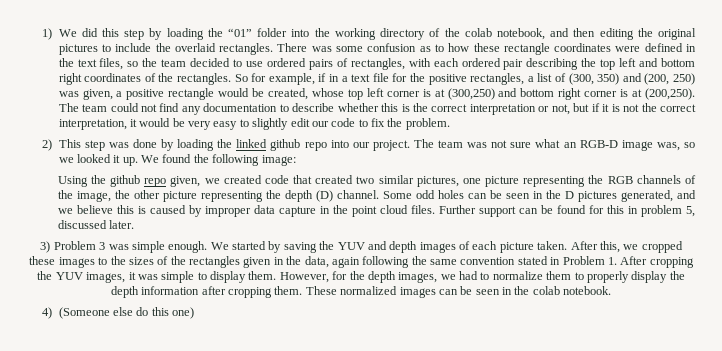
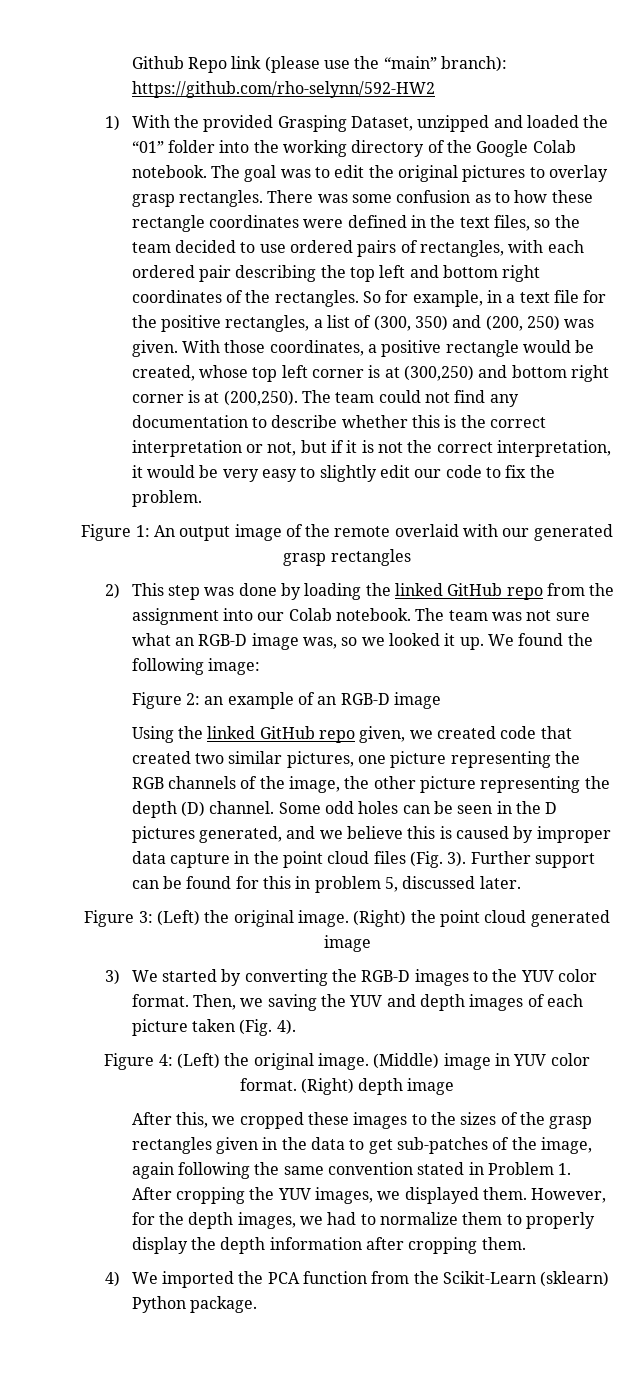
- 1) We did this step by loading the “01” folder into the working directory of the colab notebook, and then editing the original pictures to include the overlaid rectangles.
+ Github Repo link (please use the “main” branch): https://github.com/rho-selynn/592-HW2
+ 1) With the provided Grasping Dataset, unzipped and loaded the “01” folder into the working directory of the Google Colab notebook. The goal was to edit the original pictures to overlay grasp rectangles.
- So for example, if in a text file for the positive rectangles, a list of (300, 350) and (200, 250) was given, a positive rectangle would be created, whose top left corner is at (300,250) and bottom right corner is at (200,250).
+ So for example, in a text file for the positive rectangles, a list of (300, 350) and (200, 250) was given. With those coordinates, a positive rectangle would be created, whose top left corner is at (300,250) and bottom right corner is at (200,250).
+ Figure 1: An output image of the remote overlaid with our generated grasp rectangles
- 2) This step was done by loading the linked github repo into our project.
+ 2) This step was done by loading the linked GitHub repo from the assignment into our Colab notebook.
+ Figure 2: an example of an RGB-D image
- Using the github repo given, we created code that created two similar pictures, one picture representing the RGB channels of the image, the other picture representing the depth (D) channel.
+ Using the linked GitHub repo given, we created code that created two similar pictures, one picture representing the RGB channels of the image, the other picture representing the depth (D) channel.
- Some odd holes can be seen in the D pictures generated, and we believe this is caused by improper data capture in the point cloud files.
+ Some odd holes can be seen in the D pictures generated, and we believe this is caused by improper data capture in the point cloud files (Fig. 3).
- 3) Problem 3 was simple enough. We started by saving the YUV and depth images of each picture taken. After this, we cropped these images to the sizes of the rectangles given in the data, again following the same convention stated in Problem 1. After cropping the YUV images, it was simple to display them.
+ Figure 3: (Left) the original image. (Right) the point cloud generated image
+ 3) We started by converting the RGB-D images to the YUV color format. Then, we saving the YUV and depth images of each picture taken (Fig. 4).
+ Figure 4: (Left) the original image. (Middle) image in YUV color format. (Right) depth image
+ After this, we cropped these images to the sizes of the grasp rectangles given in the data to get sub-patches of the image, again following the same convention stated in Problem 1. After cropping the YUV images, we displayed them.
- However, for the depth images, we had to normalize them to properly display the depth information after cropping them. These normalized images can be seen in the colab notebook.
- 4) (Someone else do this one)
+ However, for the depth images, we had to normalize them to properly display the depth information after cropping them.
+ 4) We imported the PCA function from the Scikit-Learn (sklearn) Python package.

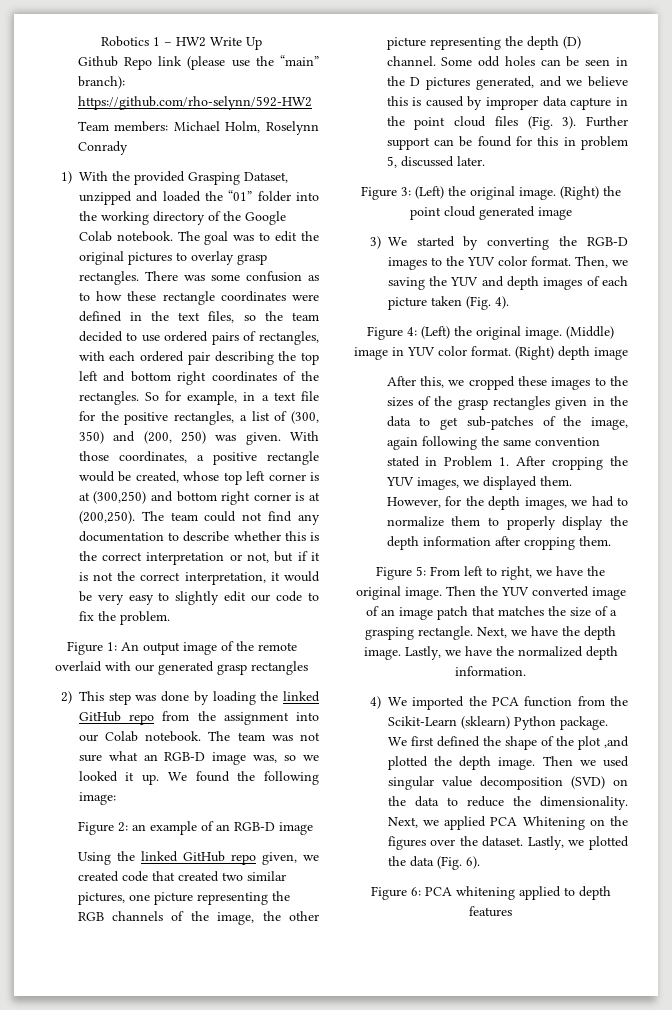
+ Robotics 1 – HW2 Write Up
+ Team members: Michael Holm, Roselynn Conrady
+ Figure 5: From left to right, we have the original image. Then the YUV converted image of an image patch that matches the size of a grasping rectangle. Next, we have the depth image. Lastly, we have the normalized depth information.
+ We first defined the shape of the plot ,and plotted the depth image. Then we used singular value decomposition (SVD) on the data to reduce the dimensionality. Next, we applied PCA Whitening on the figures over the dataset. Lastly, we plotted the data (Fig. 6).
+ Figure 6: PCA whitening applied to depth features

